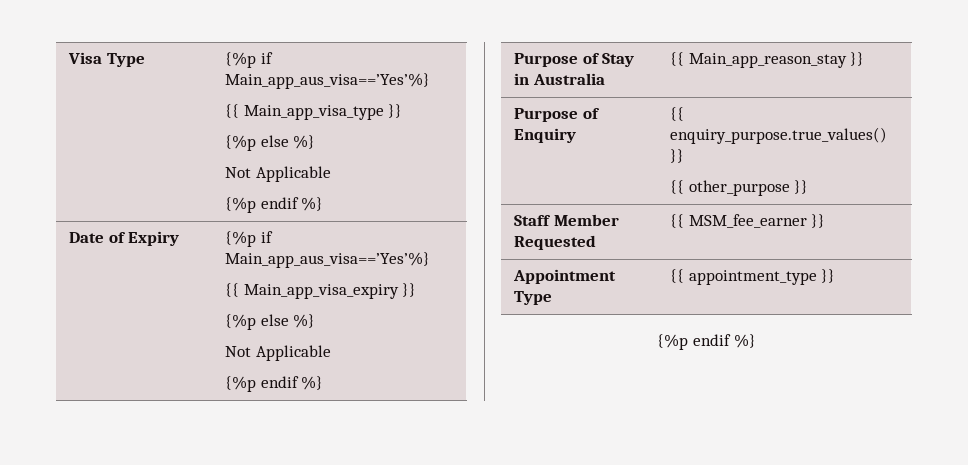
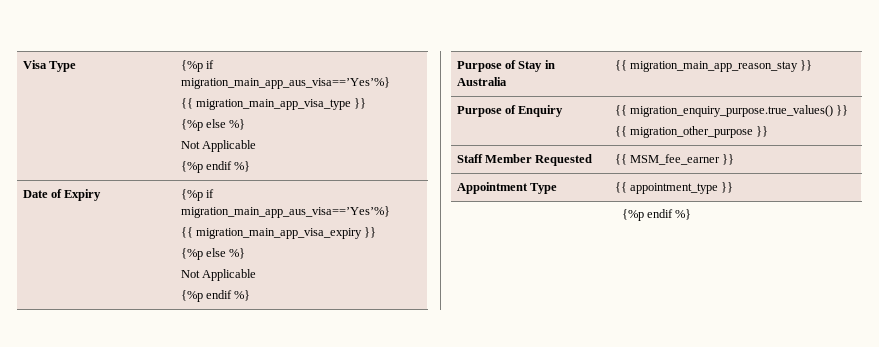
- Visa Type | {%p if Main_app_aus_visa==’Yes’%}
- {{ Main_app_visa_type }}
+ Visa Type | {%p if migration_main_app_aus_visa==’Yes’%}
+ {{ migration_main_app_visa_type }}
- Date of Expiry | {%p if Main_app_aus_visa==’Yes’%}
- {{ Main_app_visa_expiry }}
+ Date of Expiry | {%p if migration_main_app_aus_visa==’Yes’%}
+ {{ migration_main_app_visa_expiry }}
- Purpose of Stay in Australia | {{ Main_app_reason_stay }}
+ Purpose of Stay in Australia | {{ migration_main_app_reason_stay }}
- Purpose of Enquiry | {{ enquiry_purpose.true_values() }}
- {{ other_purpose }}
+ Purpose of Enquiry | {{ migration_enquiry_purpose.true_values() }}
+ {{ migration_other_purpose }}

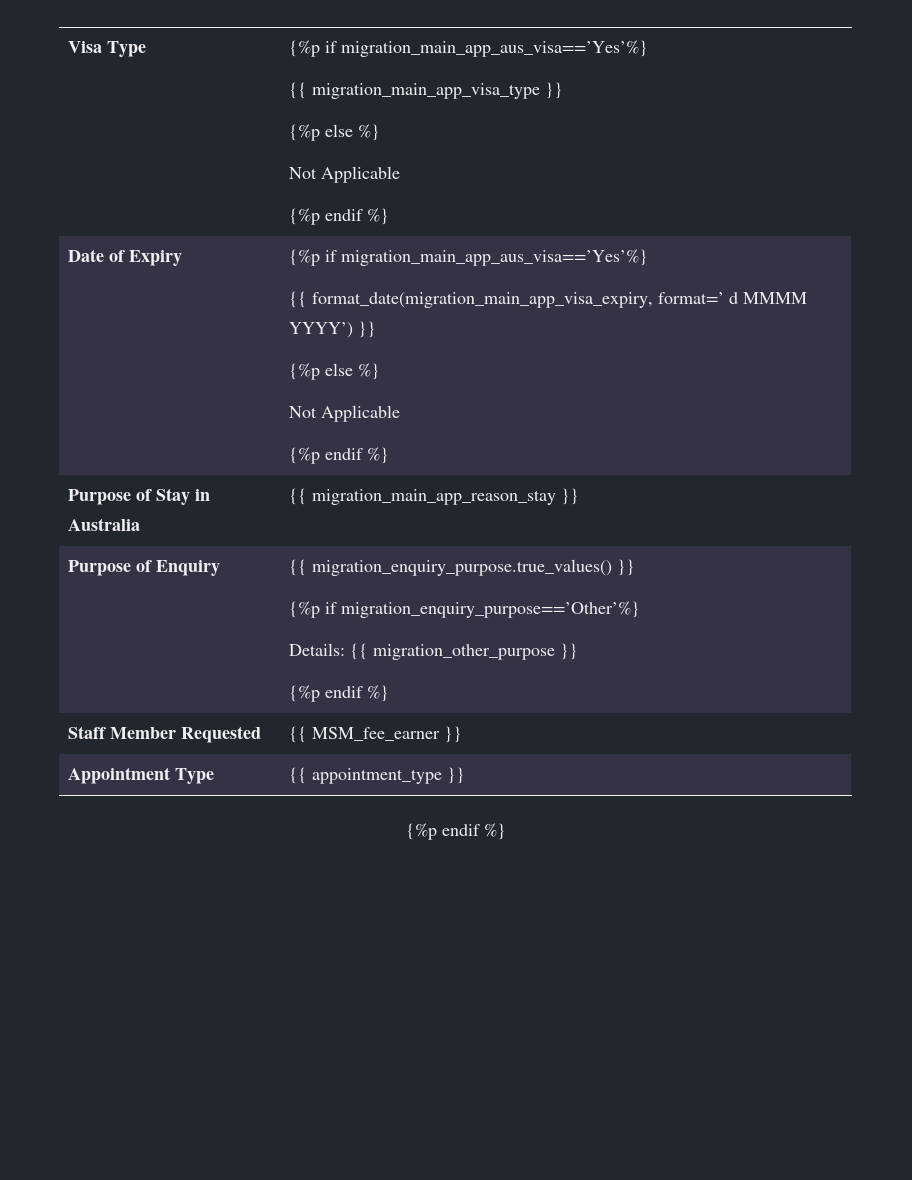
  Date of Expiry | {%p if migration_main_app_aus_visa==’Yes’%}
- {{ migration_main_app_visa_expiry }}
+ {{ format_date(migration_main_app_visa_expiry, format=’ d MMMM YYYY’) }}
  Purpose of Enquiry | {{ migration_enquiry_purpose.true_values() }}
- {{ migration_other_purpose }}
+ {%p if migration_enquiry_purpose==’Other’%}
+ Details: {{ migration_other_purpose }}
+ {%p endif %}

